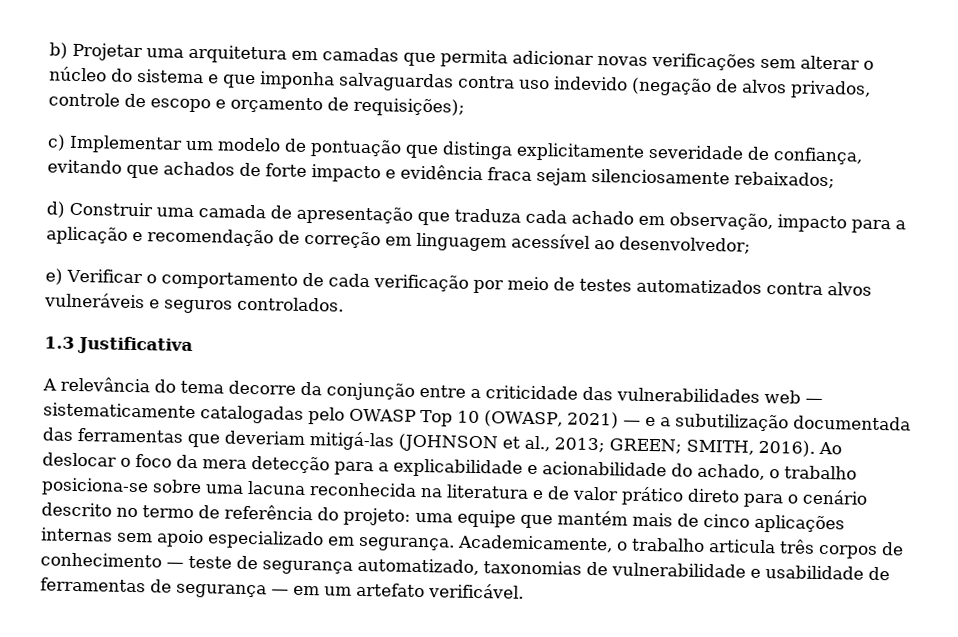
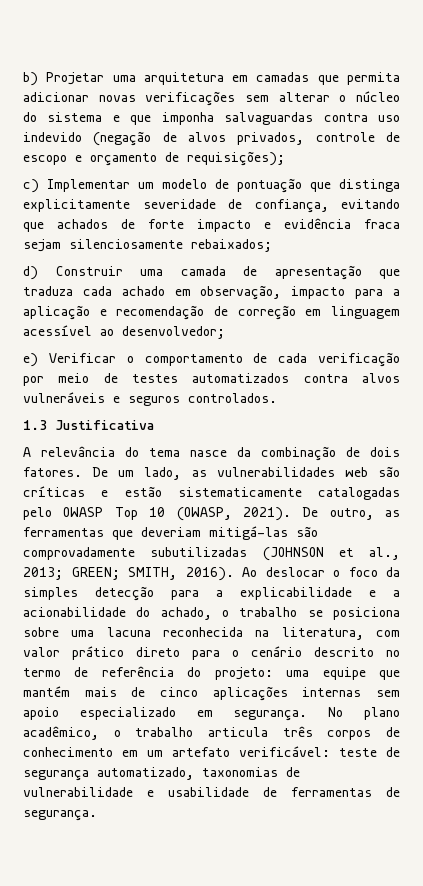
- A relevância do tema decorre da conjunção entre a criticidade das vulnerabilidades web — sistematicamente catalogadas pelo OWASP Top 10 (OWASP, 2021) — e a subutilização documentada das ferramentas que deveriam mitigá-las (JOHNSON et al., 2013; GREEN; SMITH, 2016).
+ A relevância do tema nasce da combinação de dois fatores. De um lado, as vulnerabilidades web são críticas e estão sistematicamente catalogadas pelo OWASP Top 10 (OWASP, 2021). De outro, as ferramentas que deveriam mitigá-las são comprovadamente subutilizadas (JOHNSON et al., 2013; GREEN; SMITH, 2016).
- Ao deslocar o foco da mera detecção para a explicabilidade e acionabilidade do achado, o trabalho posiciona-se sobre uma lacuna reconhecida na literatura e de valor prático direto para o cenário descrito no termo de referência do projeto: uma equipe que mantém mais de cinco aplicações internas sem apoio especializado em segurança.
+ Ao deslocar o foco da simples detecção para a explicabilidade e a acionabilidade do achado, o trabalho se posiciona sobre uma lacuna reconhecida na literatura, com valor prático direto para o cenário descrito no termo de referência do projeto: uma equipe que mantém mais de cinco aplicações internas sem apoio especializado em segurança.
- Academicamente, o trabalho articula três corpos de conhecimento — teste de segurança automatizado, taxonomias de vulnerabilidade e usabilidade de ferramentas de segurança — em um artefato verificável.
+ No plano acadêmico, o trabalho articula três corpos de conhecimento em um artefato verificável: teste de segurança automatizado, taxonomias de vulnerabilidade e usabilidade de ferramentas de segurança.

